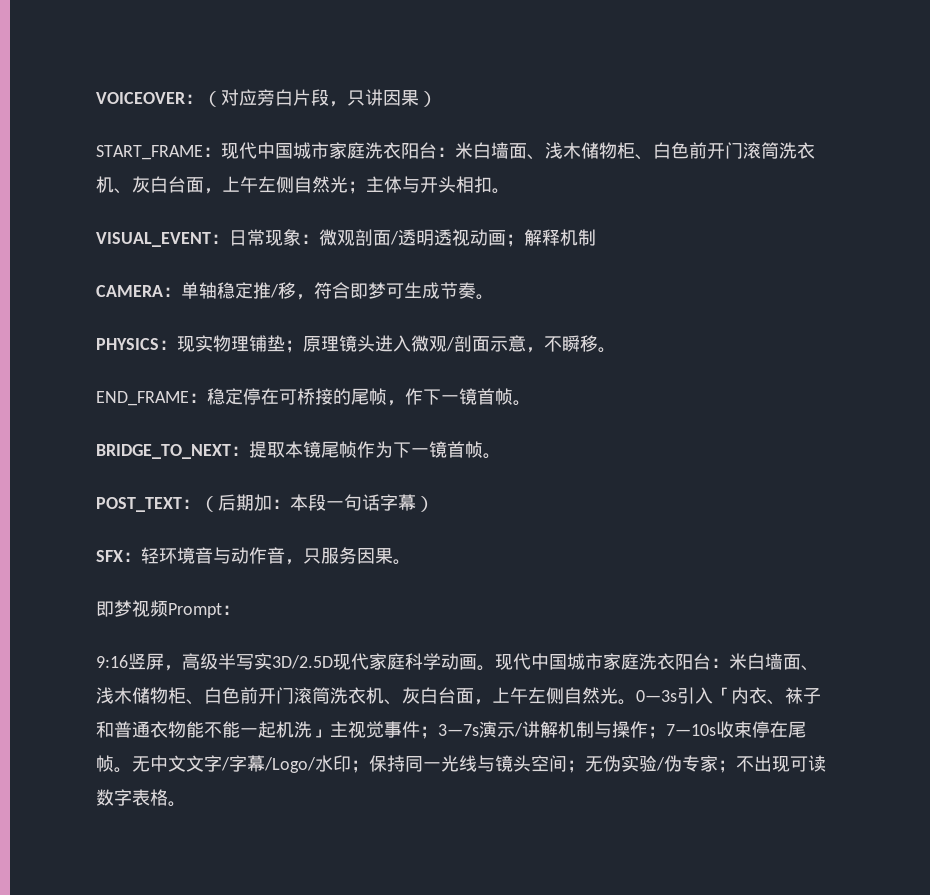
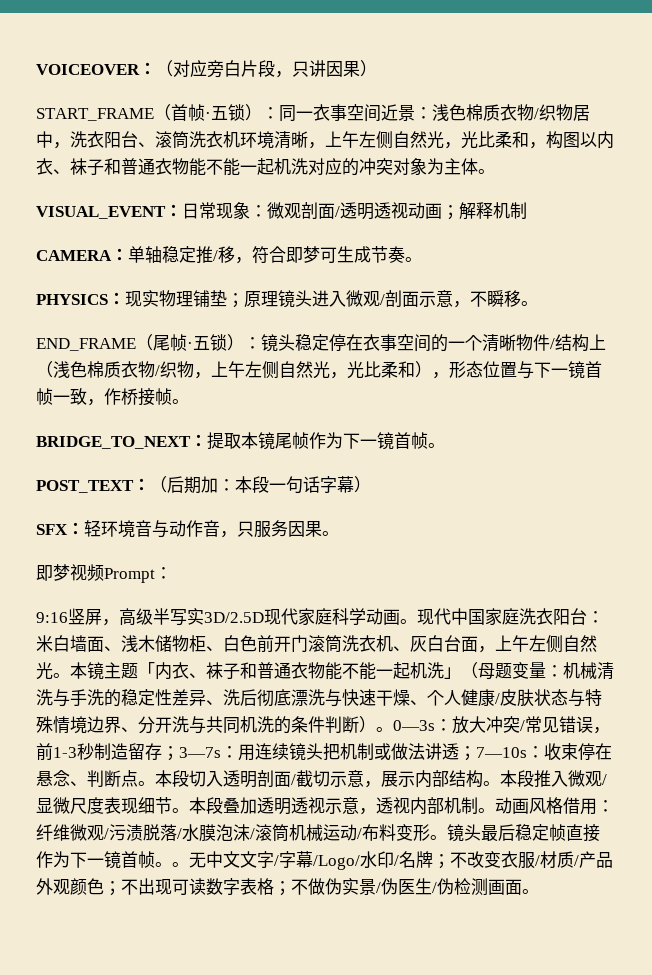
- START_FRAME：现代中国城市家庭洗衣阳台：米白墙面、浅木储物柜、白色前开门滚筒洗衣机、灰白台面，上午左侧自然光；主体与开头相扣。
+ START_FRAME（首帧·五锁）：同一衣事空间近景：浅色棉质衣物/织物居中，洗衣阳台、滚筒洗衣机环境清晰，上午左侧自然光，光比柔和，构图以内衣、袜子和普通衣物能不能一起机洗对应的冲突对象为主体。
- END_FRAME：稳定停在可桥接的尾帧，作下一镜首帧。
+ END_FRAME（尾帧·五锁）：镜头稳定停在衣事空间的一个清晰物件/结构上（浅色棉质衣物/织物，上午左侧自然光，光比柔和），形态位置与下一镜首帧一致，作桥接帧。
- 现代中国城市家庭洗衣阳台：米白墙面、浅木储物柜、白色前开门滚筒洗衣机、灰白台面，上午左侧自然光。
+ 现代中国家庭洗衣阳台：米白墙面、浅木储物柜、白色前开门滚筒洗衣机、灰白台面，上午左侧自然光。
- 0—3s引入「内衣、袜子和普通衣物能不能一起机洗」主视觉事件；3—7s演示/讲解机制与操作；7—10s收束停在尾帧。
+ 本镜主题「内衣、袜子和普通衣物能不能一起机洗」（母题变量：机械清洗与手洗的稳定性差异、洗后彻底漂洗与快速干燥、个人健康/皮肤状态与特殊情境边界、分开洗与共同机洗的条件判断）。0—3s：放大冲突/常见错误，前1-3秒制造留存；3—7s：用连续镜头把机制或做法讲透；7—10s：收束停在悬念、判断点。本段切入透明剖面/截切示意，展示内部结构。本段推入微观/显微尺度表现细节。本段叠加透明透视示意，透视内部机制。动画风格借用：纤维微观/污渍脱落/水膜泡沫/滚筒机械运动/布料变形。镜头最后稳定帧直接作为下一镜首帧。。
- 无中文文字/字幕/Logo/水印；保持同一光线与镜头空间；无伪实验/伪专家；不出现可读数字表格。
+ 无中文文字/字幕/Logo/水印/名牌；不改变衣服/材质/产品外观颜色；不出现可读数字表格；不做伪实景/伪医生/伪检测画面。

